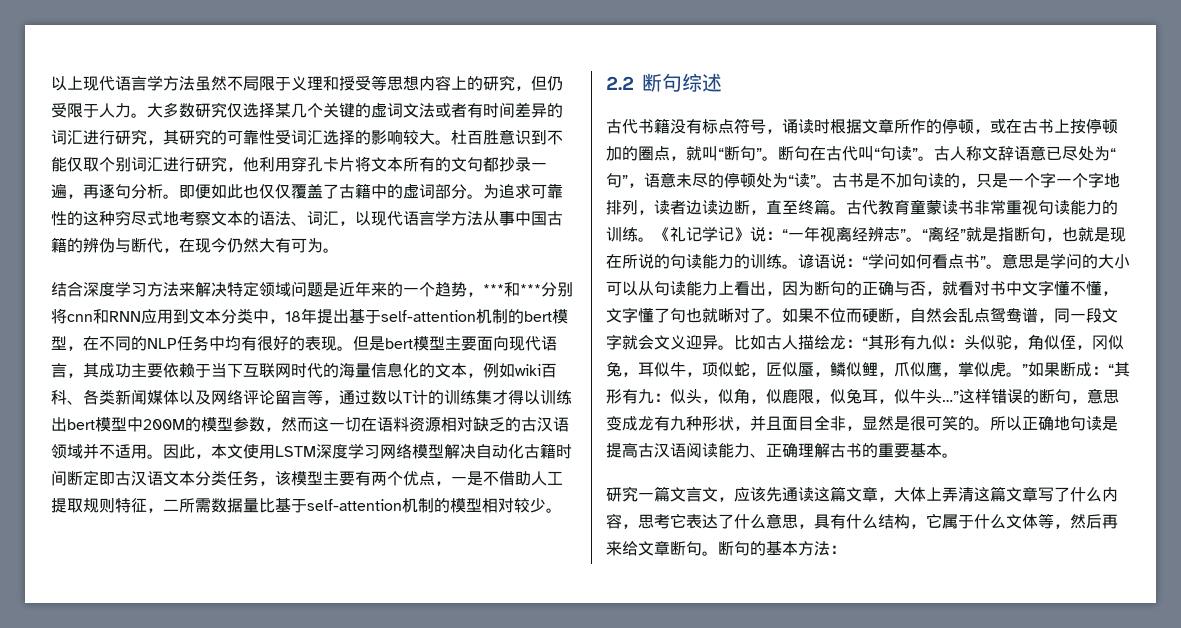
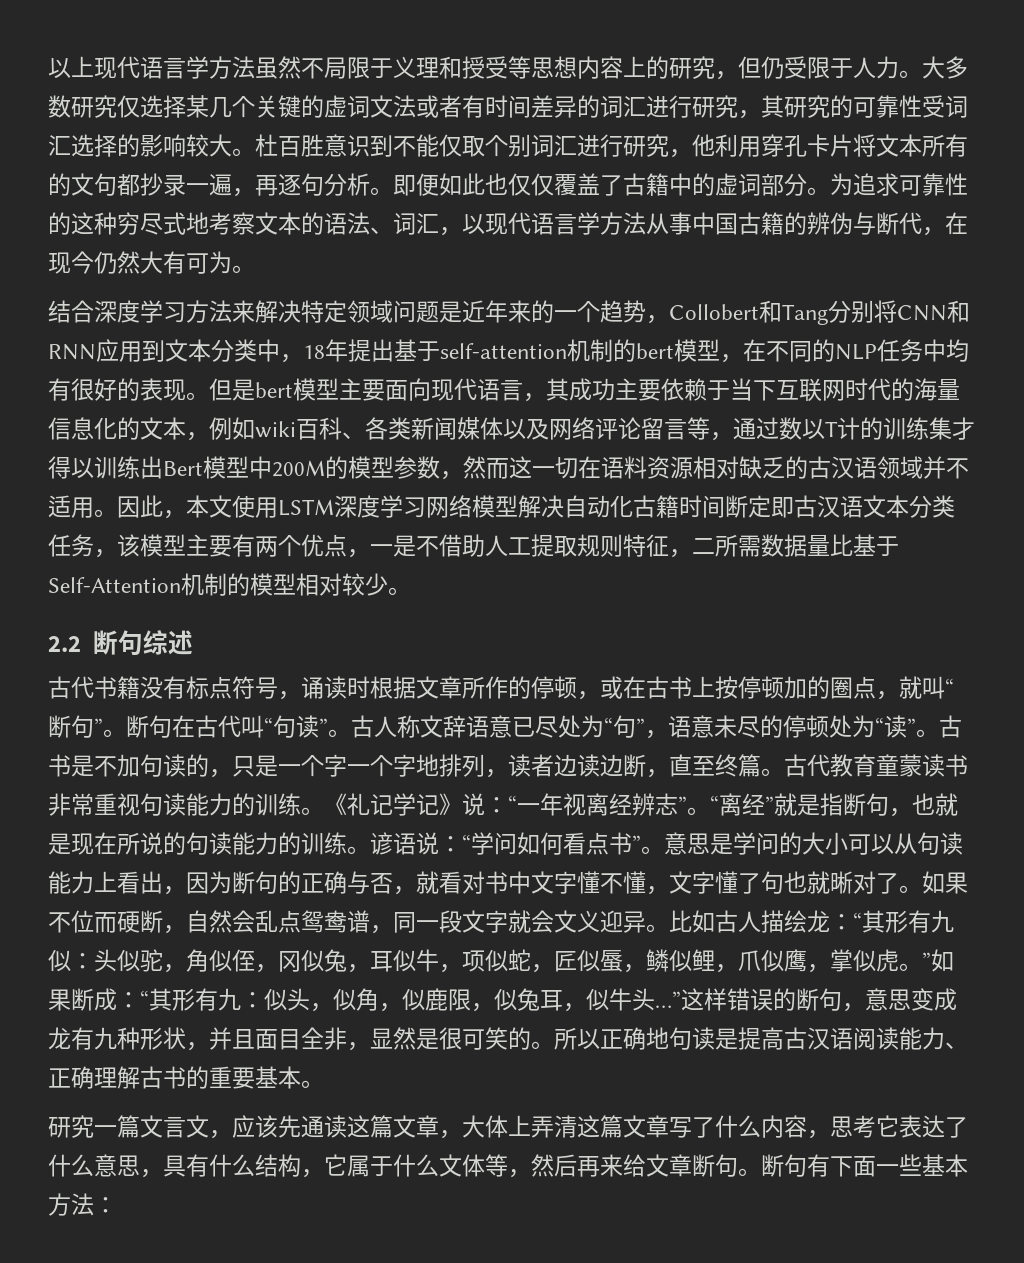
- 结合深度学习方法来解决特定领域问题是近年来的一个趋势，***和***分别将cnn和RNN应用到文本分类中，18年提出基于self-attention机制的bert模型，在不同的NLP任务中均有很好的表现。
+ 结合深度学习方法来解决特定领域问题是近年来的一个趋势，Collobert和Tang分别将CNN和RNN应用到文本分类中，18年提出基于self-attention机制的bert模型，在不同的NLP任务中均有很好的表现。
- 但是bert模型主要面向现代语言，其成功主要依赖于当下互联网时代的海量信息化的文本，例如wiki百科、各类新闻媒体以及网络评论留言等，通过数以T计的训练集才得以训练出bert模型中200M的模型参数，然而这一切在语料资源相对缺乏的古汉语领域并不适用。
+ 但是bert模型主要面向现代语言，其成功主要依赖于当下互联网时代的海量信息化的文本，例如wiki百科、各类新闻媒体以及网络评论留言等，通过数以T计的训练集才得以训练出Bert模型中200M的模型参数，然而这一切在语料资源相对缺乏的古汉语领域并不适用。
- 因此，本文使用LSTM深度学习网络模型解决自动化古籍时间断定即古汉语文本分类任务，该模型主要有两个优点，一是不借助人工提取规则特征，二所需数据量比基于self-attention机制的模型相对较少。
+ 因此，本文使用LSTM深度学习网络模型解决自动化古籍时间断定即古汉语文本分类任务，该模型主要有两个优点，一是不借助人工提取规则特征，二所需数据量比基于Self-Attention机制的模型相对较少。
- 断句的基本方法：
+ 断句有下面一些基本方法：

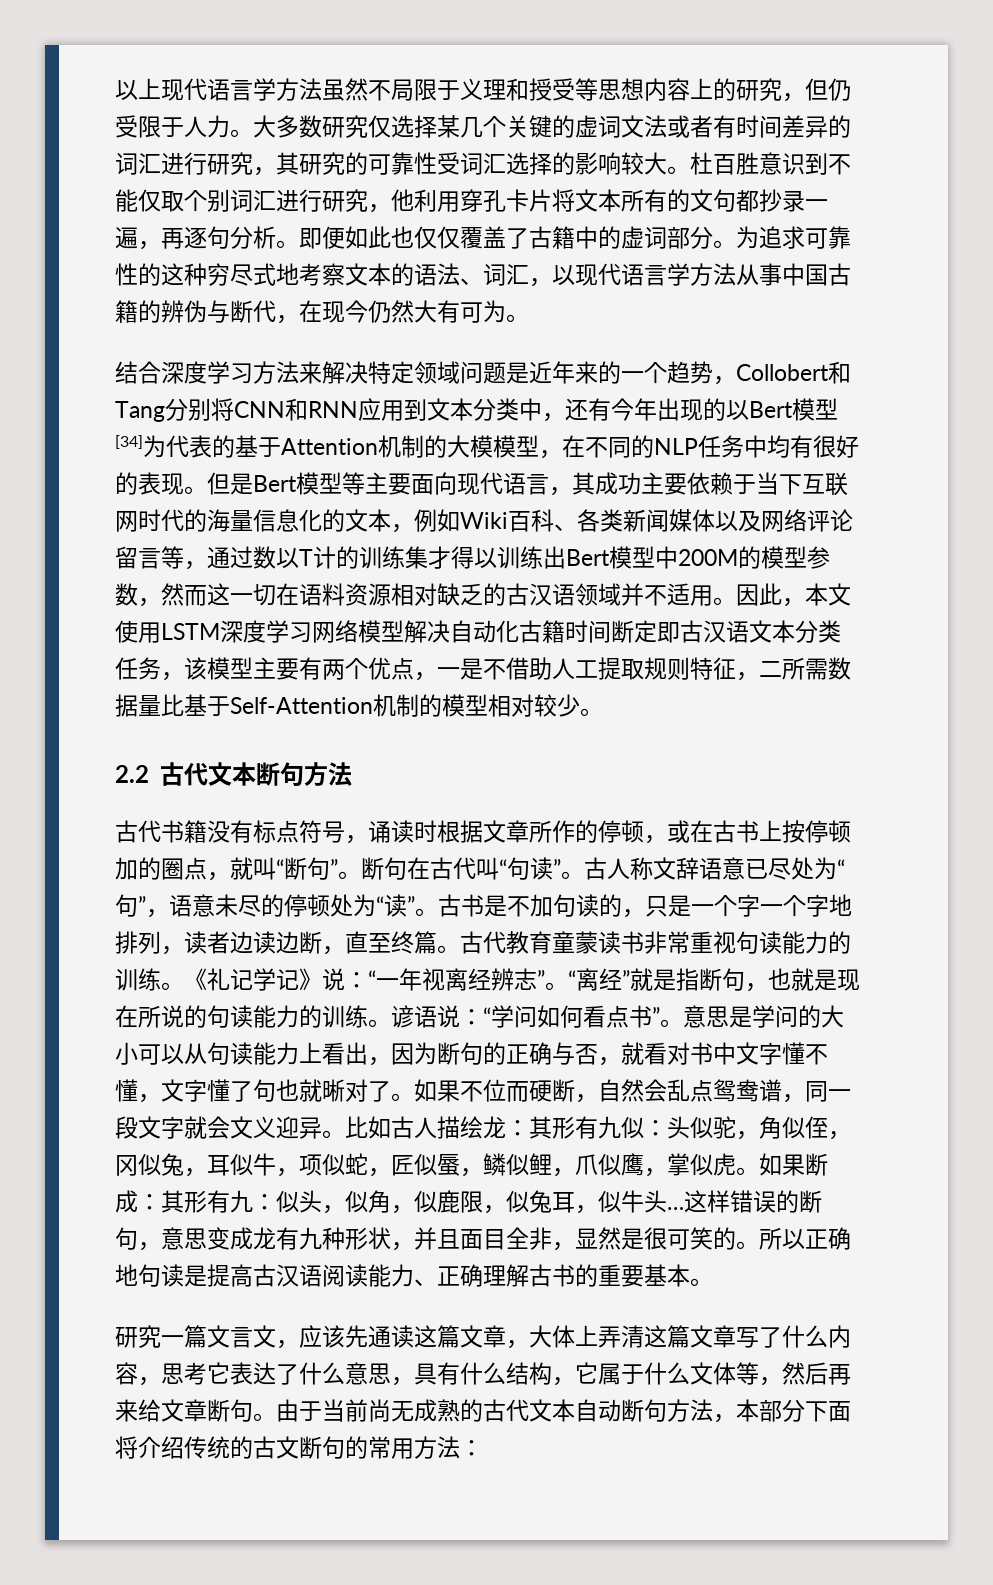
- 结合深度学习方法来解决特定领域问题是近年来的一个趋势，Collobert和Tang分别将CNN和RNN应用到文本分类中，18年提出基于self-attention机制的bert模型，在不同的NLP任务中均有很好的表现。
+ 结合深度学习方法来解决特定领域问题是近年来的一个趋势，Collobert和Tang分别将CNN和RNN应用到文本分类中，还有今年出现的以Bert模型[34]为代表的基于Attention机制的大模模型，在不同的NLP任务中均有很好的表现。
- 但是bert模型主要面向现代语言，其成功主要依赖于当下互联网时代的海量信息化的文本，例如wiki百科、各类新闻媒体以及网络评论留言等，通过数以T计的训练集才得以训练出Bert模型中200M的模型参数，然而这一切在语料资源相对缺乏的古汉语领域并不适用。
+ 但是Bert模型等主要面向现代语言，其成功主要依赖于当下互联网时代的海量信息化的文本，例如Wiki百科、各类新闻媒体以及网络评论留言等，通过数以T计的训练集才得以训练出Bert模型中200M的模型参数，然而这一切在语料资源相对缺乏的古汉语领域并不适用。
- 2.2断句综述
+ 2.2古代文本断句方法
- 比如古人描绘龙：“其形有九似：头似驼，角似侄，冈似兔，耳似牛，项似蛇，匠似蜃，鳞似鲤，爪似鹰，掌似虎。”如果断成：“其形有九：似头，似角，似鹿限，似兔耳，似牛头…”
+ 比如古人描绘龙：其形有九似：头似驼，角似侄，冈似兔，耳似牛，项似蛇，匠似蜃，鳞似鲤，爪似鹰，掌似虎。如果断成：其形有九：似头，似角，似鹿限，似兔耳，似牛头…
- 断句有下面一些基本方法：
+ 由于当前尚无成熟的古代文本自动断句方法，本部分下面将介绍传统的古文断句的常用方法：

